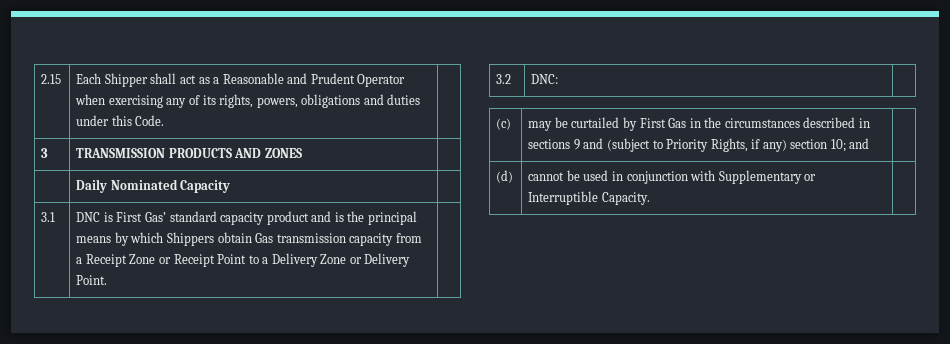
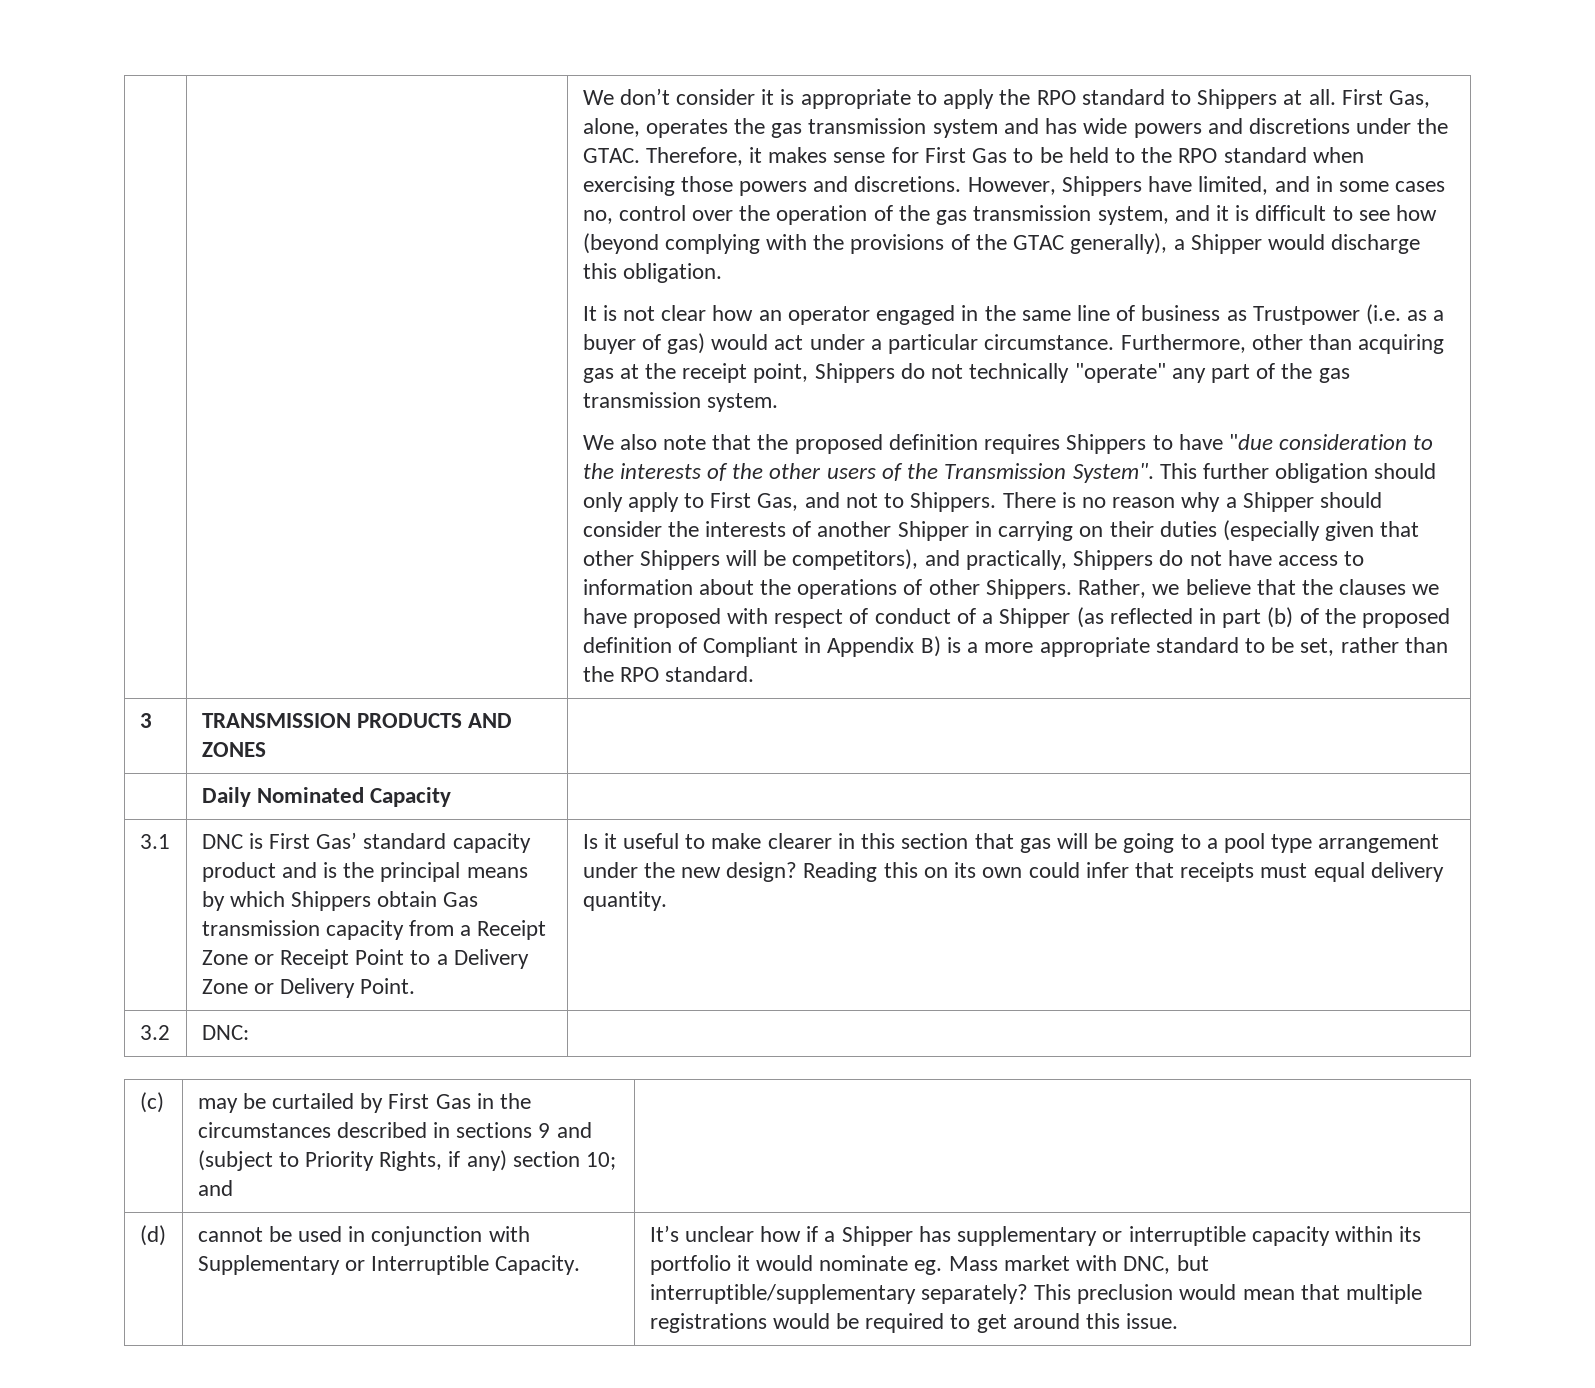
- 2.15 | Each Shipper shall act as a Reasonable and Prudent Operator when exercising any of its rights, powers, obligations and duties under this Code.
+ We don’t consider it is appropriate to apply the RPO standard to Shippers at all. First Gas, alone, operates the gas transmission system and has wide powers and discretions under the GTAC. Therefore, it makes sense for First Gas to be held to the RPO standard when exercising those powers and discretions. However, Shippers have limited, and in some cases no, control over the operation of the gas transmission system, and it is difficult to see how (beyond complying with the provisions of the GTAC generally), a Shipper would discharge this obligation.
+ It is not clear how an operator engaged in the same line of business as Trustpower (i.e. as a buyer of gas) would act under a particular circumstance. Furthermore, other than acquiring gas at the receipt point, Shippers do not technically "operate" any part of the gas transmission system.
+ We also note that the proposed definition requires Shippers to have "due consideration to the interests of the other users of the Transmission System". This further obligation should only apply to First Gas, and not to Shippers. There is no reason why a Shipper should consider the interests of another Shipper in carrying on their duties (especially given that other Shippers will be competitors), and practically, Shippers do not have access to information about the operations of other Shippers. Rather, we believe that the clauses we have proposed with respect of conduct of a Shipper (as reflected in part (b) of the proposed definition of Compliant in Appendix B) is a more appropriate standard to be set, rather than the RPO standard.
+ Is it useful to make clearer in this section that gas will be going to a pool type arrangement under the new design? Reading this on its own could infer that receipts must equal delivery quantity.
+ It’s unclear how if a Shipper has supplementary or interruptible capacity within its portfolio it would nominate eg. Mass market with DNC, but interruptible/supplementary separately? This preclusion would mean that multiple registrations would be required to get around this issue.

